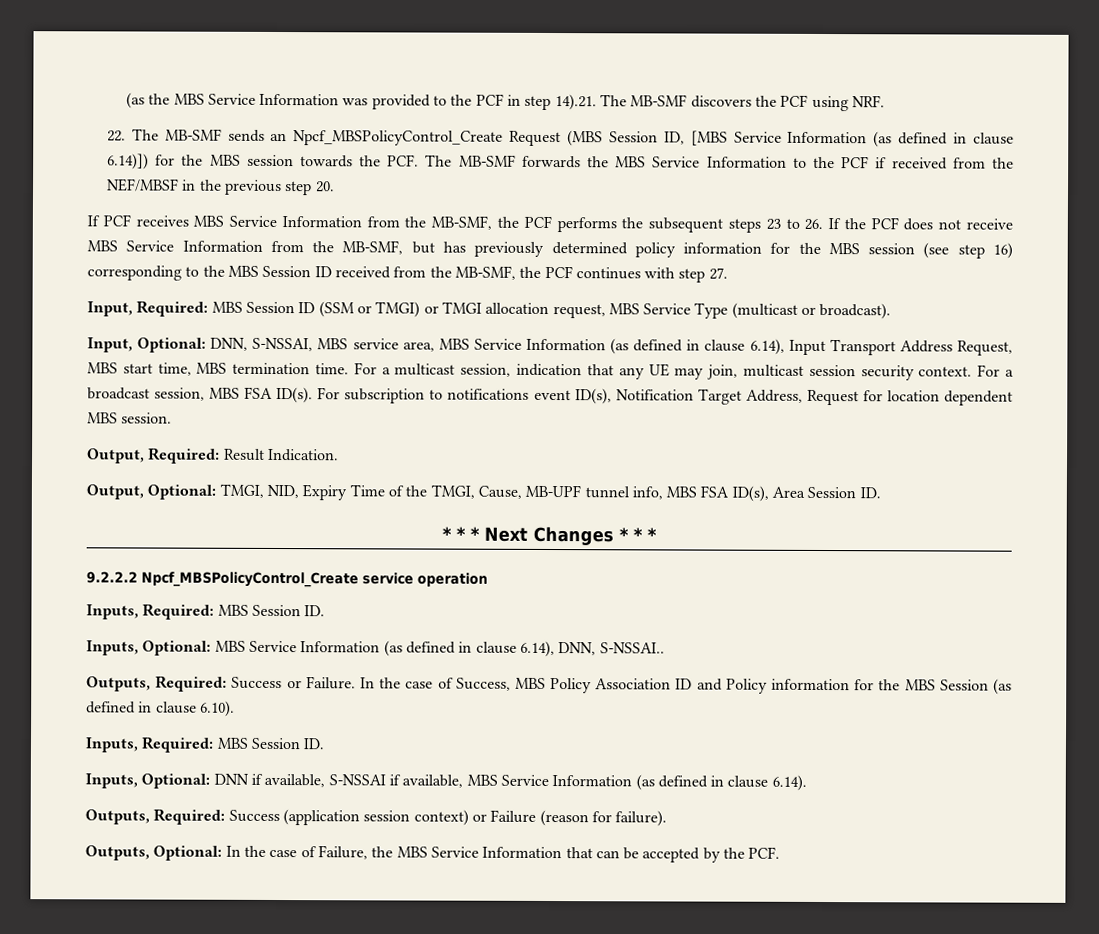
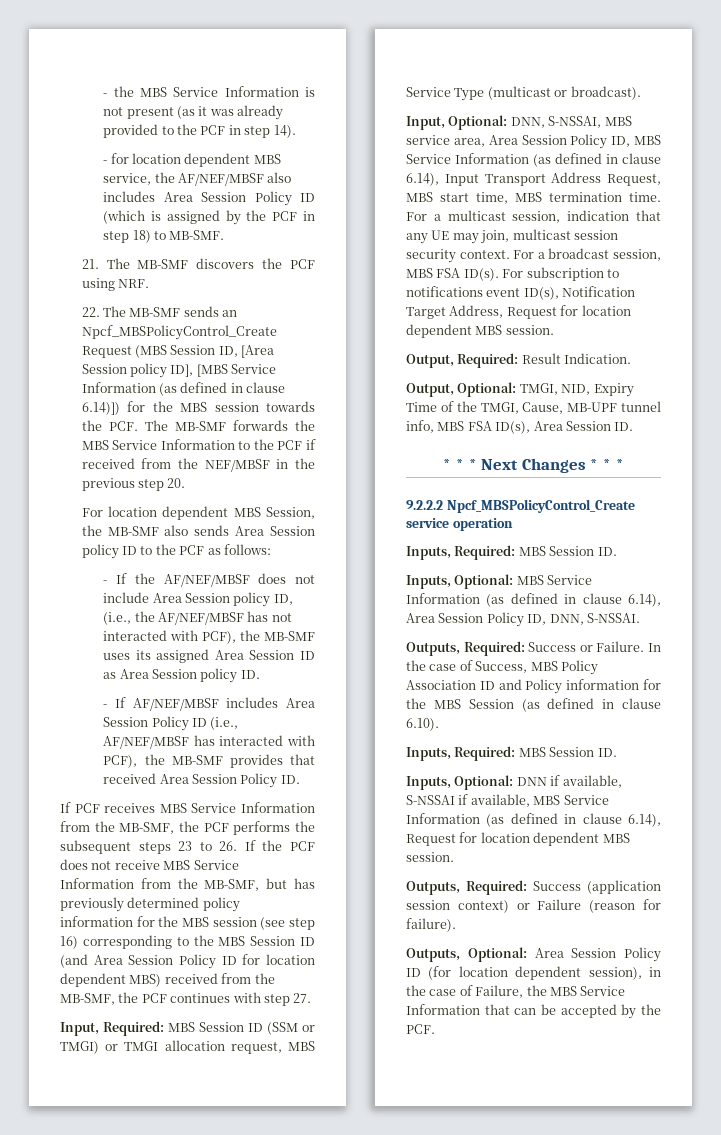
- (as the MBS Service Information was provided to the PCF in step 14).21. The MB-SMF discovers the PCF using NRF.
+ - the MBS Service Information is not present (as it was already provided to the PCF in step 14).
+ - for location dependent MBS service, the AF/NEF/MBSF also includes Area Session Policy ID (which is assigned by the PCF in step 18) to MB-SMF.
+ 21. The MB-SMF discovers the PCF using NRF.
- 22. The MB-SMF sends an Npcf_MBSPolicyControl_Create Request (MBS Session ID, [MBS Service Information (as defined in clause 6.14)]) for the MBS session towards the PCF. The MB-SMF forwards the MBS Service Information to the PCF if received from the NEF/MBSF in the previous step 20.
+ 22. The MB-SMF sends an Npcf_MBSPolicyControl_Create Request (MBS Session ID, [Area Session policy ID], [MBS Service Information (as defined in clause 6.14)]) for the MBS session towards the PCF. The MB-SMF forwards the MBS Service Information to the PCF if received from the NEF/MBSF in the previous step 20.
+ For location dependent MBS Session, the MB-SMF also sends Area Session policy ID to the PCF as follows:
+ - If the AF/NEF/MBSF does not include Area Session policy ID, (i.e., the AF/NEF/MBSF has not interacted with PCF), the MB-SMF uses its assigned Area Session ID as Area Session policy ID.
+ - If AF/NEF/MBSF includes Area Session Policy ID (i.e., AF/NEF/MBSF has interacted with PCF), the MB-SMF provides that received Area Session Policy ID.
- If PCF receives MBS Service Information from the MB-SMF, the PCF performs the subsequent steps 23 to 26. If the PCF does not receive MBS Service Information from the MB-SMF, but has previously determined policy information for the MBS session (see step 16) corresponding to the MBS Session ID received from the MB-SMF, the PCF continues with step 27.
+ If PCF receives MBS Service Information from the MB-SMF, the PCF performs the subsequent steps 23 to 26. If the PCF does not receive MBS Service Information from the MB-SMF, but has previously determined policy information for the MBS session (see step 16) corresponding to the MBS Session ID (and Area Session Policy ID for location dependent MBS) received from the MB-SMF, the PCF continues with step 27.
- Input, Optional: DNN, S-NSSAI, MBS service area, MBS Service Information (as defined in clause 6.14), Input Transport Address Request, MBS start time, MBS termination time.
+ Input, Optional: DNN, S-NSSAI, MBS service area, Area Session Policy ID, MBS Service Information (as defined in clause 6.14), Input Transport Address Request, MBS start time, MBS termination time.
- Inputs, Optional: MBS Service Information (as defined in clause 6.14), DNN, S-NSSAI..
+ Inputs, Optional: MBS Service Information (as defined in clause 6.14), Area Session Policy ID, DNN, S-NSSAI.
- Inputs, Optional: DNN if available, S-NSSAI if available, MBS Service Information (as defined in clause 6.14).
+ Inputs, Optional: DNN if available, S-NSSAI if available, MBS Service Information (as defined in clause 6.14), Request for location dependent MBS session.
- Outputs, Optional: In the case of Failure, the MBS Service Information that can be accepted by the PCF.
+ Outputs, Optional: Area Session Policy ID (for location dependent session), in the case of Failure, the MBS Service Information that can be accepted by the PCF.

